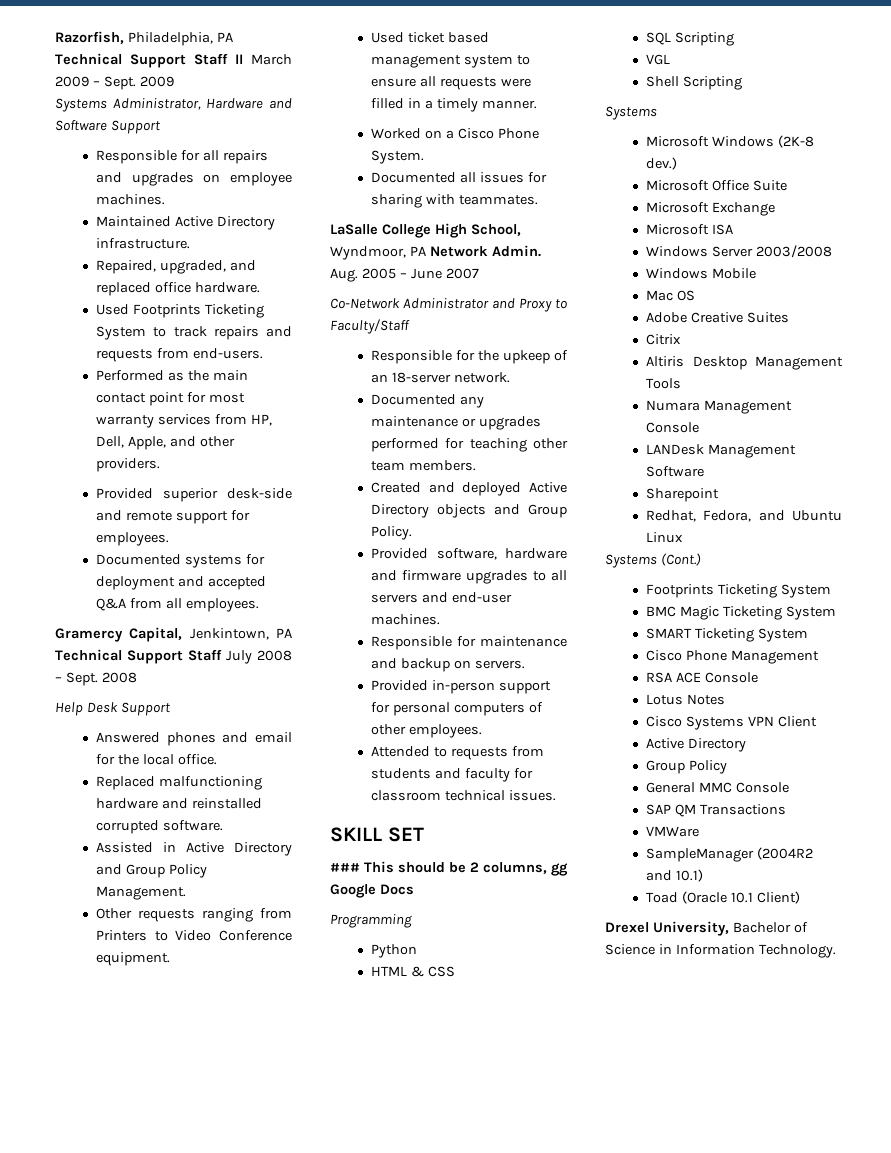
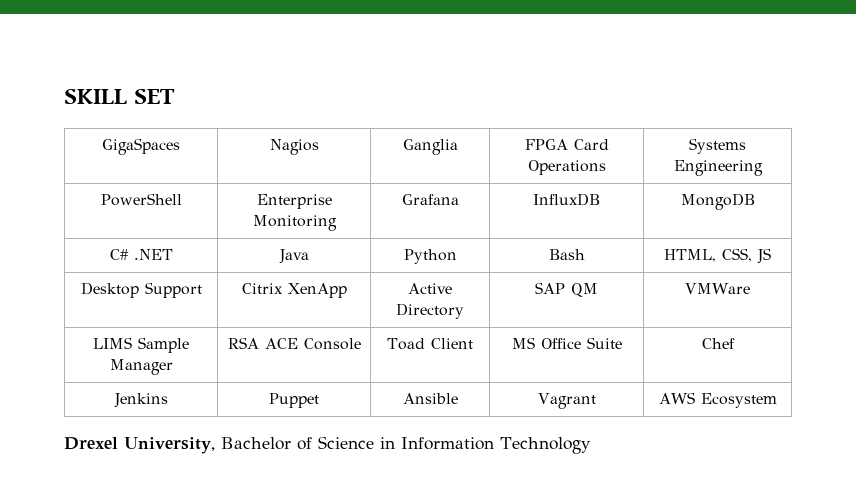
- Razorfish, Philadelphia, PA Technical Support Staff II March 2009 – Sept. 2009
- Systems Administrator, Hardware and Software Support
- Responsible for all repairs and upgrades on employee machines.
- Maintained Active Directory infrastructure.
- Repaired, upgraded, and replaced office hardware.
- Used Footprints Ticketing System to track repairs and requests from end-users.
- Performed as the main contact point for most warranty services from HP, Dell, Apple, and other providers.
- Provided superior desk-side and remote support for employees.
- Documented systems for deployment and accepted Q&A from all employees.
- Gramercy Capital, Jenkintown, PA Technical Support Staff July 2008 – Sept. 2008
- Help Desk Support
- Answered phones and email for the local office.
- Replaced malfunctioning hardware and reinstalled corrupted software.
- Assisted in Active Directory and Group Policy Management.
- Other requests ranging from Printers to Video Conference equipment.
- Used ticket based management system to ensure all requests were filled in a timely manner.
- Worked on a Cisco Phone System.
- Documented all issues for sharing with teammates.
- LaSalle College High School, Wyndmoor, PA Network Admin. Aug. 2005 – June 2007
- Co-Network Administrator and Proxy to Faculty/Staff
- Responsible for the upkeep of an 18-server network.
- Documented any maintenance or upgrades performed for teaching other team members.
- Created and deployed Active Directory objects and Group Policy.
- Provided software, hardware and firmware upgrades to all servers and end-user machines.
- Responsible for maintenance and backup on servers.
- Provided in-person support for personal computers of other employees.
- Attended to requests from students and faculty for classroom technical issues.
  SKILL SET
- ### This should be 2 columns, gg Google Docs
- Programming
- Python
- HTML & CSS
- SQL Scripting
- VGL
- Shell Scripting
- Systems
- Microsoft Windows (2K-8 dev.)
- Microsoft Office Suite
- Microsoft Exchange
- Microsoft ISA
- Windows Server 2003/2008
- Windows Mobile
- Mac OS
- Adobe Creative Suites
- Citrix
- Altiris Desktop Management Tools
- Numara Management Console
- LANDesk Management Software
- Sharepoint
- Redhat, Fedora, and Ubuntu Linux
- Systems (Cont.)
- Footprints Ticketing System
- BMC Magic Ticketing System
- SMART Ticketing System
- Cisco Phone Management
- RSA ACE Console
- Lotus Notes
- Cisco Systems VPN Client
- Active Directory
- Group Policy
- General MMC Console
- SAP QM Transactions
- VMWare
- SampleManager (2004R2 and 10.1)
- Toad (Oracle 10.1 Client)
+ GigaSpaces | Nagios | Ganglia | FPGA Card Operations | Systems Engineering
+ PowerShell | Enterprise Monitoring | Grafana | InfluxDB | MongoDB
+ C# .NET | Java | Python | Bash | HTML, CSS, JS
+ Desktop Support | Citrix XenApp | Active Directory | SAP QM | VMWare
+ LIMS Sample Manager | RSA ACE Console | Toad Client | MS Office Suite | Chef
+ Jenkins | Puppet | Ansible | Vagrant | AWS Ecosystem
- Drexel University, Bachelor of Science in Information Technology.
+ Drexel University, Bachelor of Science in Information Technology

